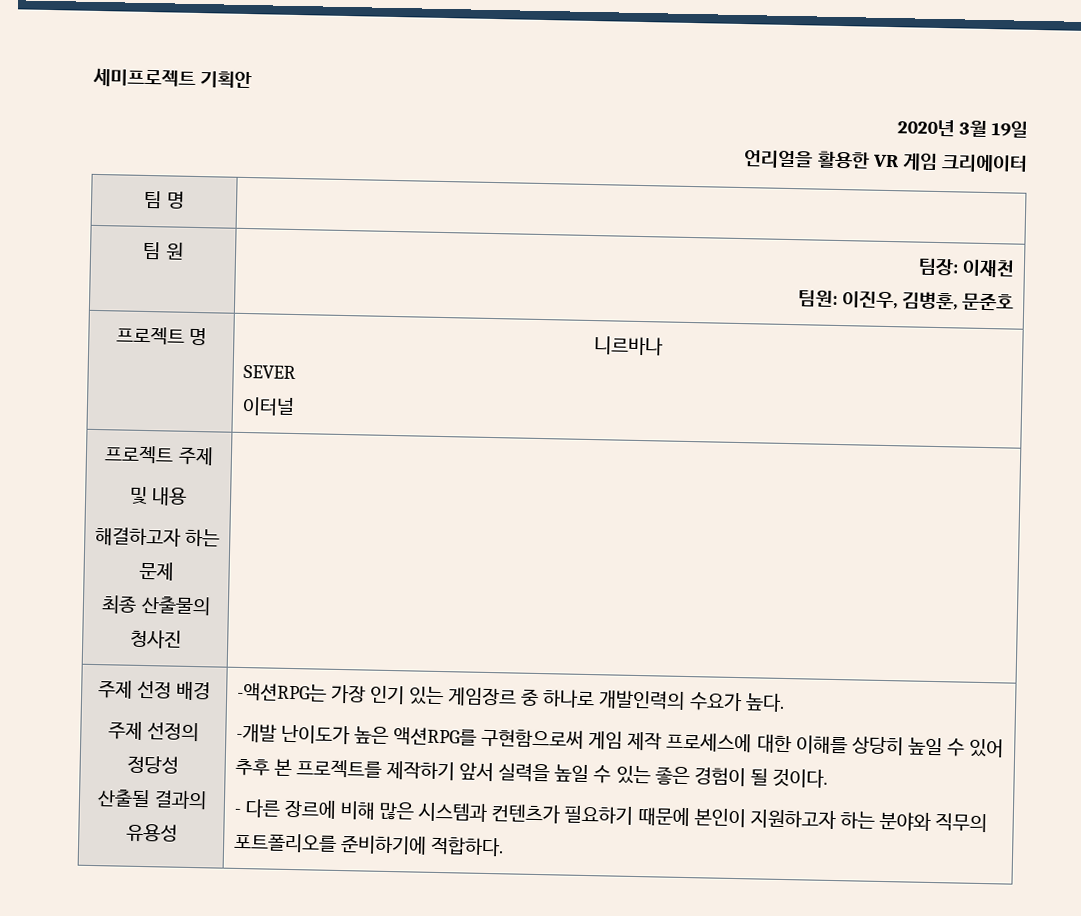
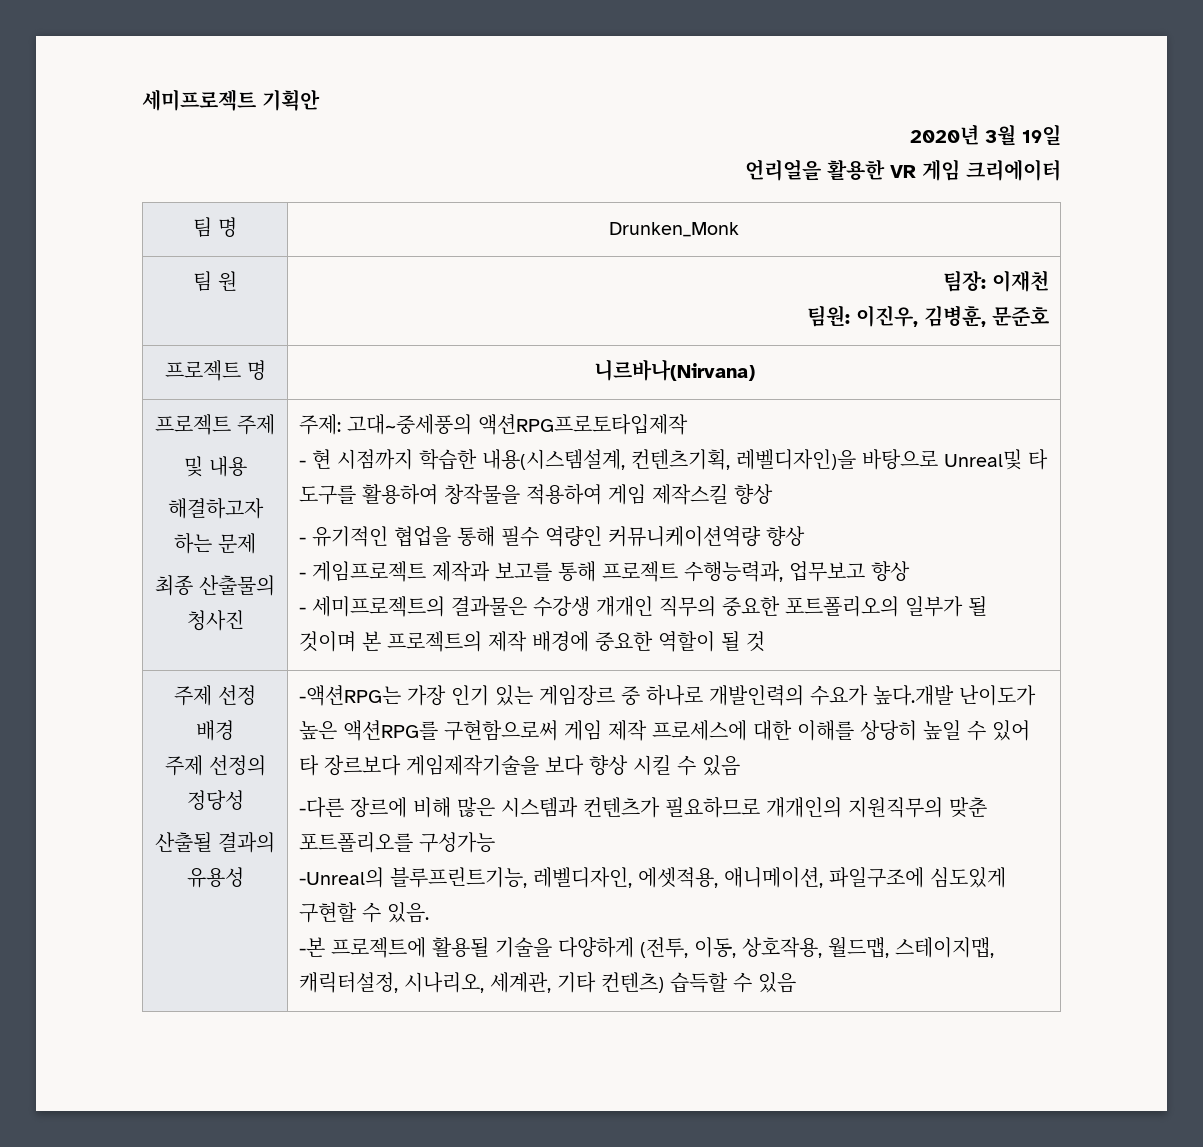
- 팀 명 |
+ 팀 명 | Drunken_Monk
- 프로젝트 명 | 니르바나
- SEVER
- 이터널
+ 프로젝트 명 | 니르바나(Nirvana)
+ 주제: 고대~중세풍의 액션RPG프로토타입제작
+ - 현 시점까지 학습한 내용(시스템설계, 컨텐츠기획, 레벨디자인)을 바탕으로 Unreal및 타 도구를 활용하여 창작물을 적용하여 게임 제작스킬 향상
+ - 유기적인 협업을 통해 필수 역량인 커뮤니케이션역량 향상
+ - 게임프로젝트 제작과 보고를 통해 프로젝트 수행능력과, 업무보고 향상
+ - 세미프로젝트의 결과물은 수강생 개개인 직무의 중요한 포트폴리오의 일부가 될 것이며 본 프로젝트의 제작 배경에 중요한 역할이 될 것
- -액션RPG는 가장 인기 있는 게임장르 중 하나로 개발인력의 수요가 높다.
- -개발 난이도가 높은 액션RPG를 구현함으로써 게임 제작 프로세스에 대한 이해를 상당히 높일 수 있어 추후 본 프로젝트를 제작하기 앞서 실력을 높일 수 있는 좋은 경험이 될 것이다.
- - 다른 장르에 비해 많은 시스템과 컨텐츠가 필요하기 때문에 본인이 지원하고자 하는 분야와 직무의 포트폴리오를 준비하기에 적합하다.
+ -액션RPG는 가장 인기 있는 게임장르 중 하나로 개발인력의 수요가 높다.개발 난이도가 높은 액션RPG를 구현함으로써 게임 제작 프로세스에 대한 이해를 상당히 높일 수 있어 타 장르보다 게임제작기술을 보다 향상 시킬 수 있음
+ -다른 장르에 비해 많은 시스템과 컨텐츠가 필요하므로 개개인의 지원직무의 맞춘 포트폴리오를 구성가능
+ -Unreal의 블루프린트기능, 레벨디자인, 에셋적용, 애니메이션, 파일구조에 심도있게 구현할 수 있음.
+ -본 프로젝트에 활용될 기술을 다양하게 (전투, 이동, 상호작용, 월드맵, 스테이지맵, 캐릭터설정, 시나리오, 세계관, 기타 컨텐츠) 습득할 수 있음

